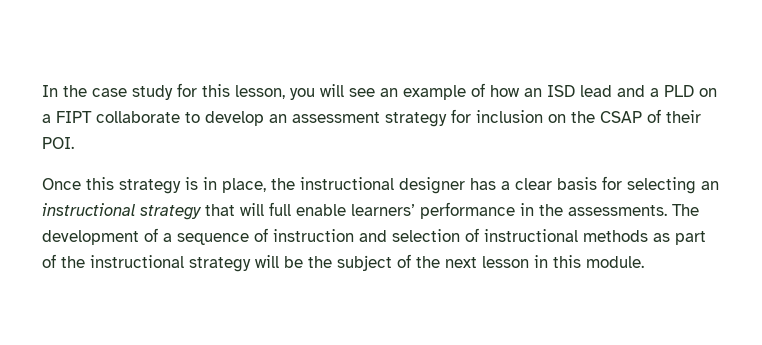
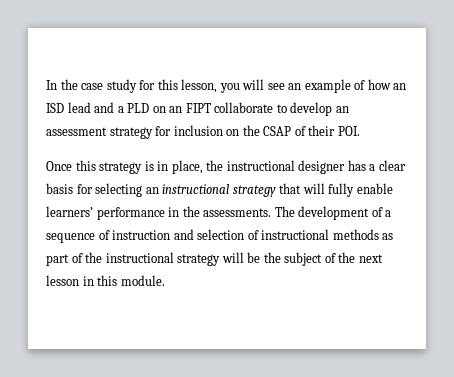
- In the case study for this lesson, you will see an example of how an ISD lead and a PLD on a FIPT collaborate to develop an assessment strategy for inclusion on the CSAP of their POI.
+ In the case study for this lesson, you will see an example of how an ISD lead and a PLD on an FIPT collaborate to develop an assessment strategy for inclusion on the CSAP of their POI.
- Once this strategy is in place, the instructional designer has a clear basis for selecting an instructional strategy that will full enable learners’ performance in the assessments.
+ Once this strategy is in place, the instructional designer has a clear basis for selecting an instructional strategy that will fully enable learners’ performance in the assessments.

